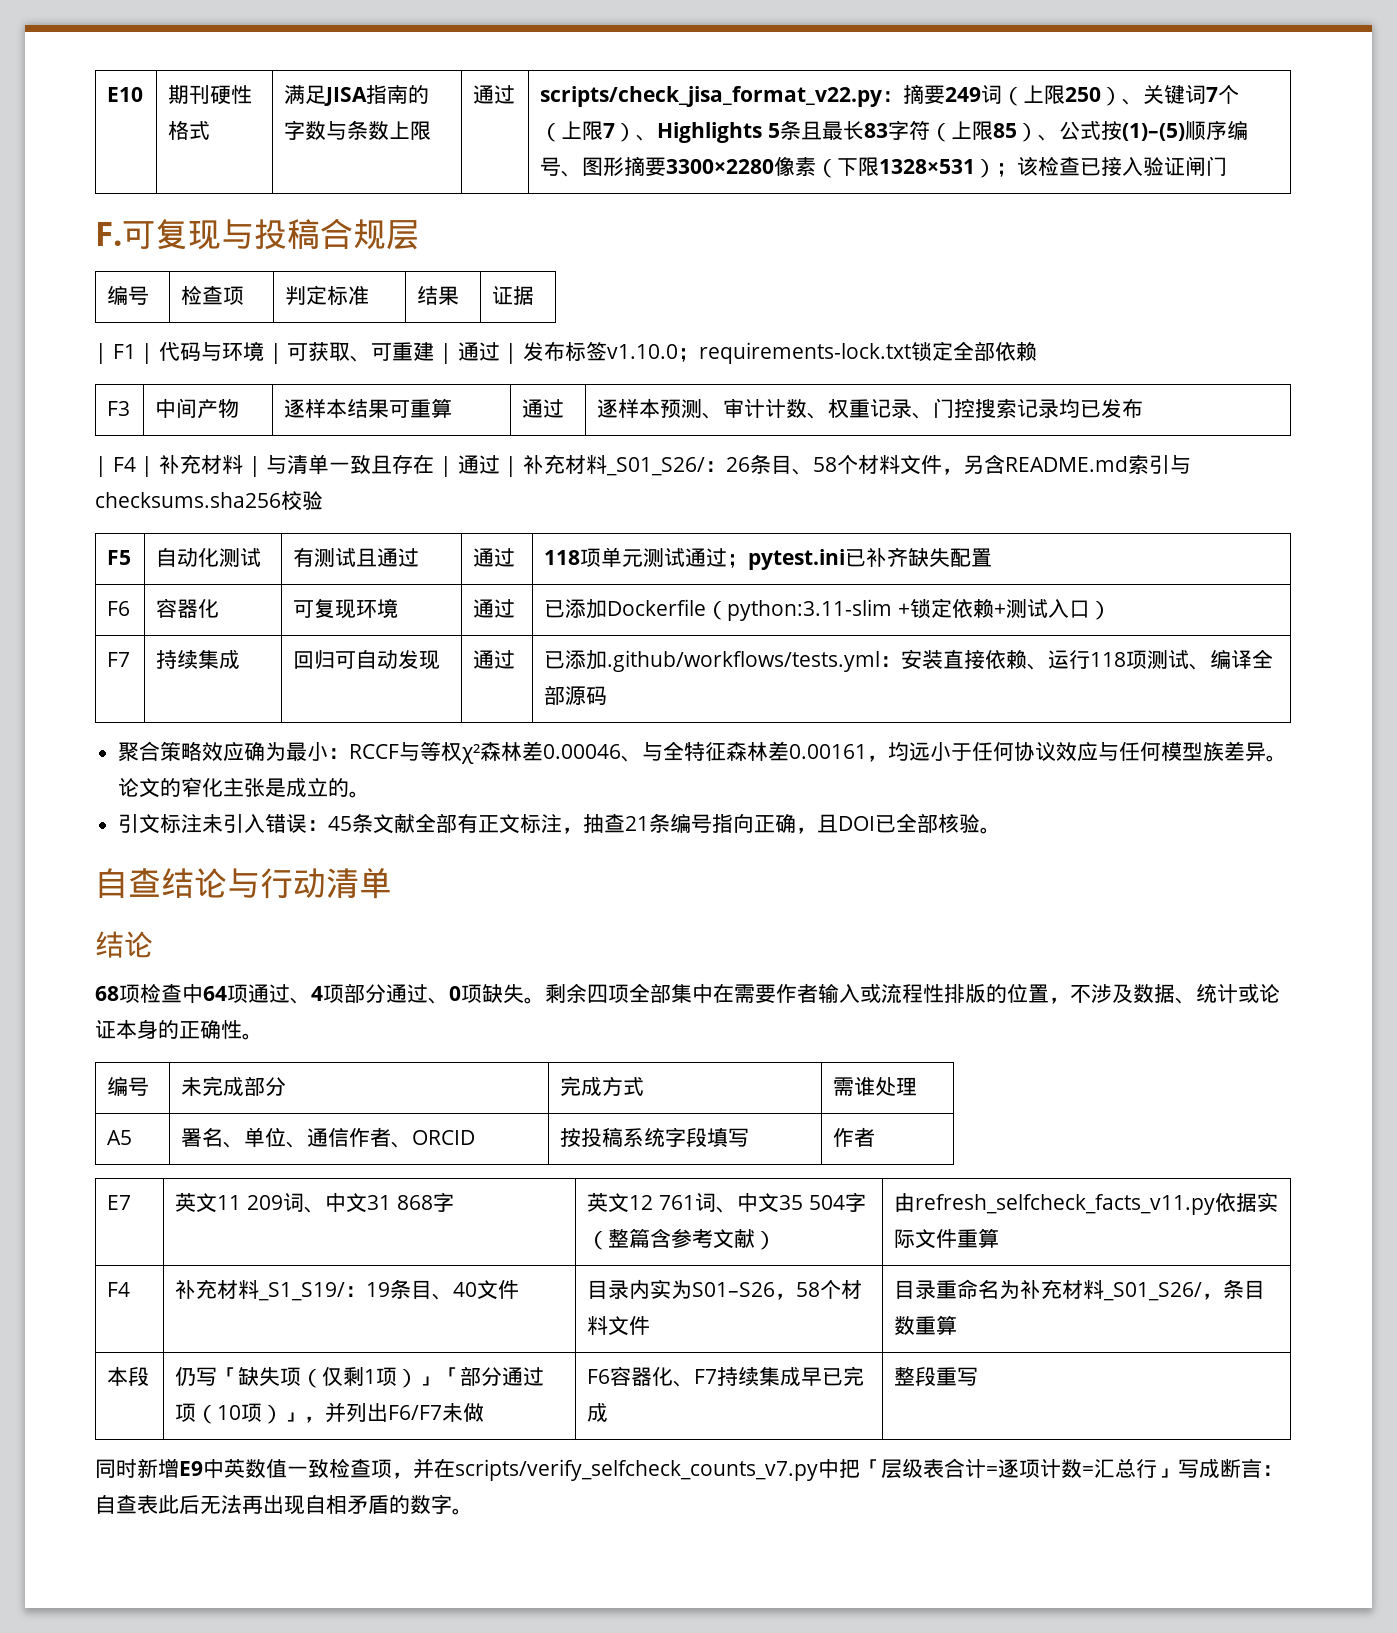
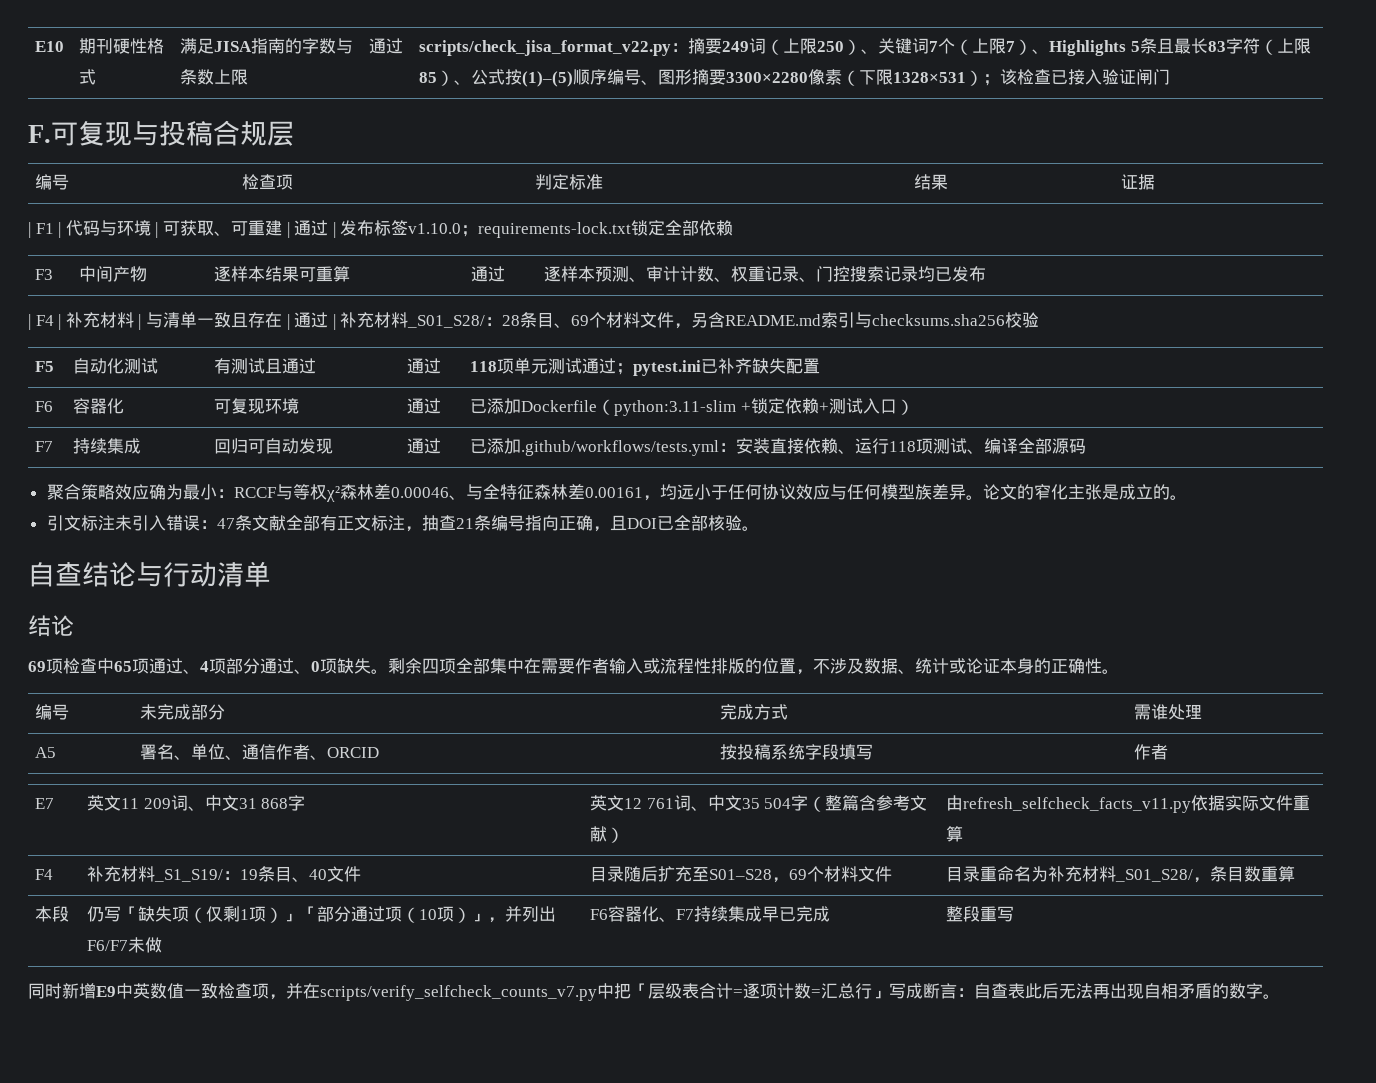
- | F4 | 补充材料 | 与清单一致且存在 | 通过 | 补充材料_S01_S26/：26条目、58个材料文件，另含README.md索引与checksums.sha256校验
+ | F4 | 补充材料 | 与清单一致且存在 | 通过 | 补充材料_S01_S28/：28条目、69个材料文件，另含README.md索引与checksums.sha256校验
- 引文标注未引入错误：45条文献全部有正文标注，抽查21条编号指向正确，且DOI已全部核验。
+ 引文标注未引入错误：47条文献全部有正文标注，抽查21条编号指向正确，且DOI已全部核验。
- 68项检查中64项通过、4项部分通过、0项缺失。
+ 69项检查中65项通过、4项部分通过、0项缺失。
- F4 | 补充材料_S1_S19/：19条目、40文件 | 目录内实为S01–S26，58个材料文件 | 目录重命名为补充材料_S01_S26/，条目数重算
+ F4 | 补充材料_S1_S19/：19条目、40文件 | 目录随后扩充至S01–S28，69个材料文件 | 目录重命名为补充材料_S01_S28/，条目数重算

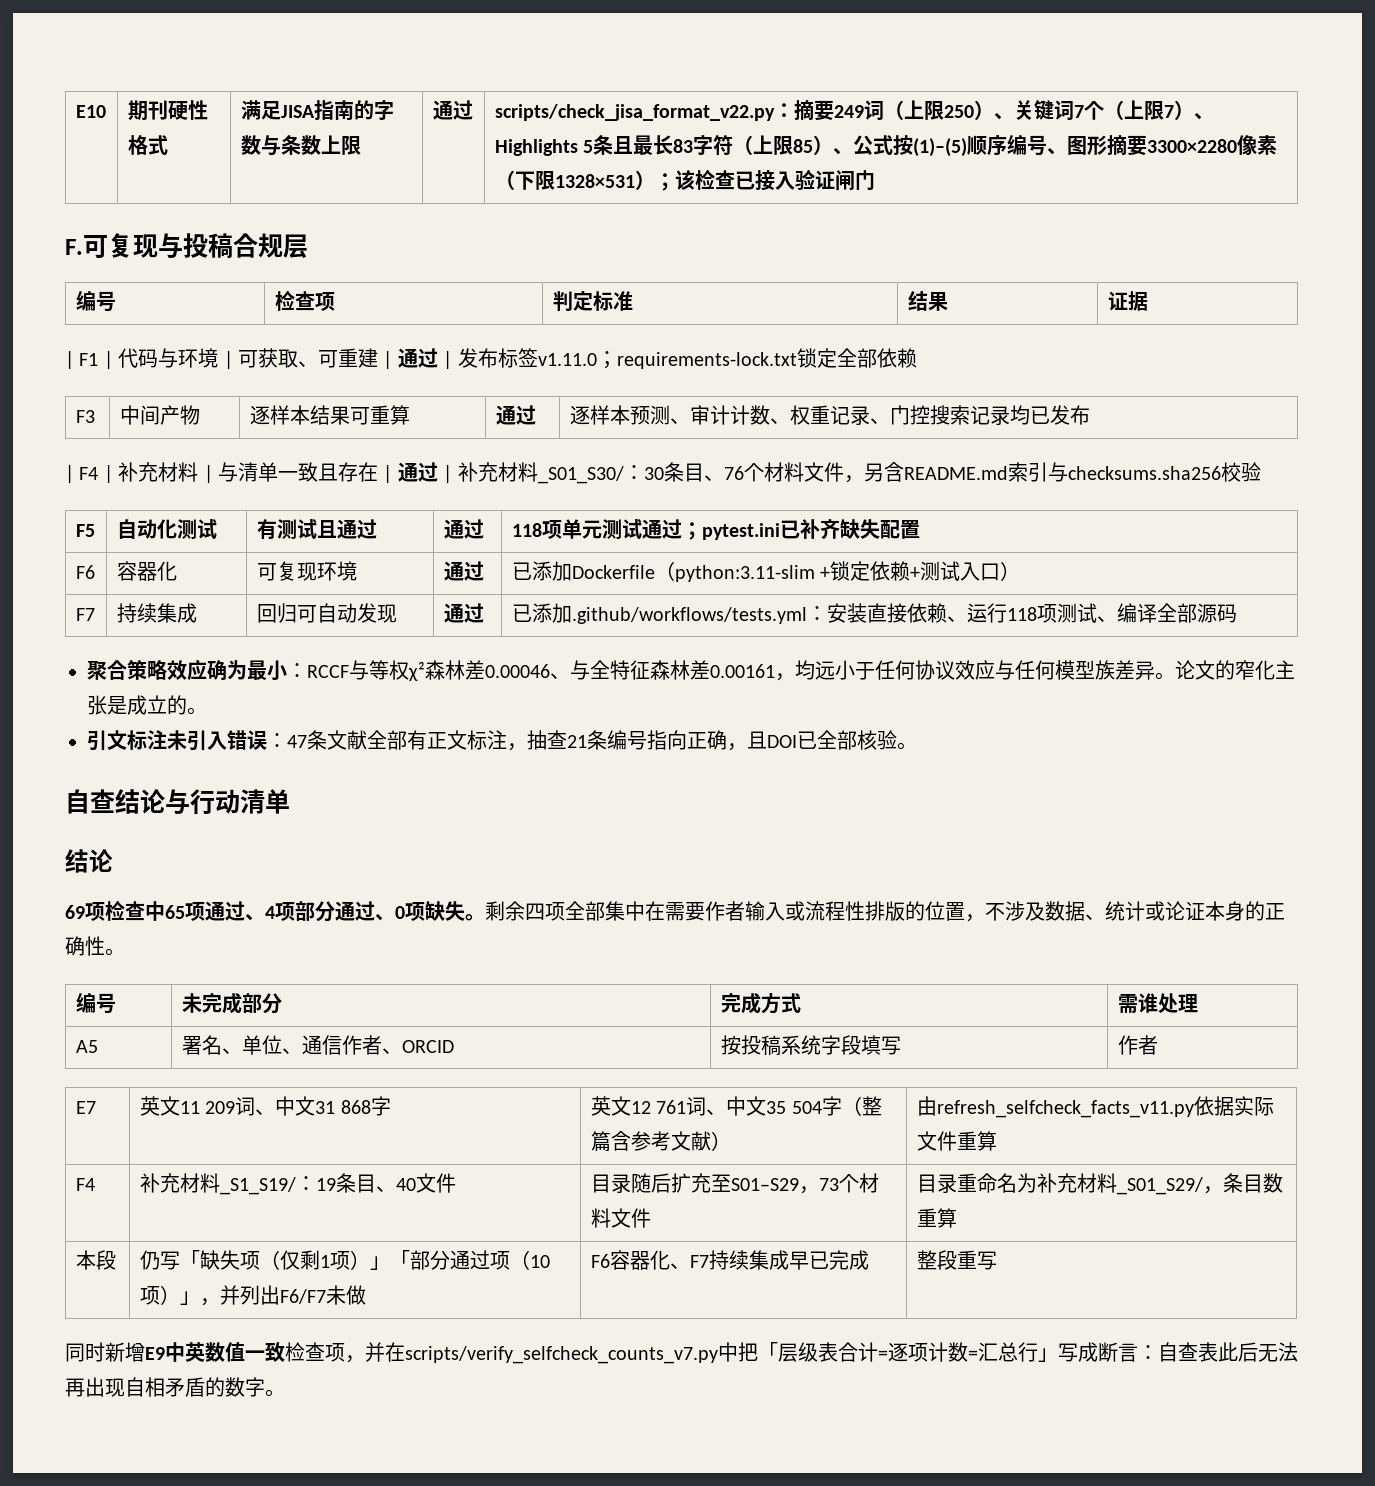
- | F1 | 代码与环境 | 可获取、可重建 | 通过 | 发布标签v1.10.0；requirements-lock.txt锁定全部依赖
+ | F1 | 代码与环境 | 可获取、可重建 | 通过 | 发布标签v1.11.0；requirements-lock.txt锁定全部依赖
- | F4 | 补充材料 | 与清单一致且存在 | 通过 | 补充材料_S01_S28/：28条目、69个材料文件，另含README.md索引与checksums.sha256校验
+ | F4 | 补充材料 | 与清单一致且存在 | 通过 | 补充材料_S01_S30/：30条目、76个材料文件，另含README.md索引与checksums.sha256校验
- F4 | 补充材料_S1_S19/：19条目、40文件 | 目录随后扩充至S01–S28，69个材料文件 | 目录重命名为补充材料_S01_S28/，条目数重算
+ F4 | 补充材料_S1_S19/：19条目、40文件 | 目录随后扩充至S01–S29，73个材料文件 | 目录重命名为补充材料_S01_S29/，条目数重算

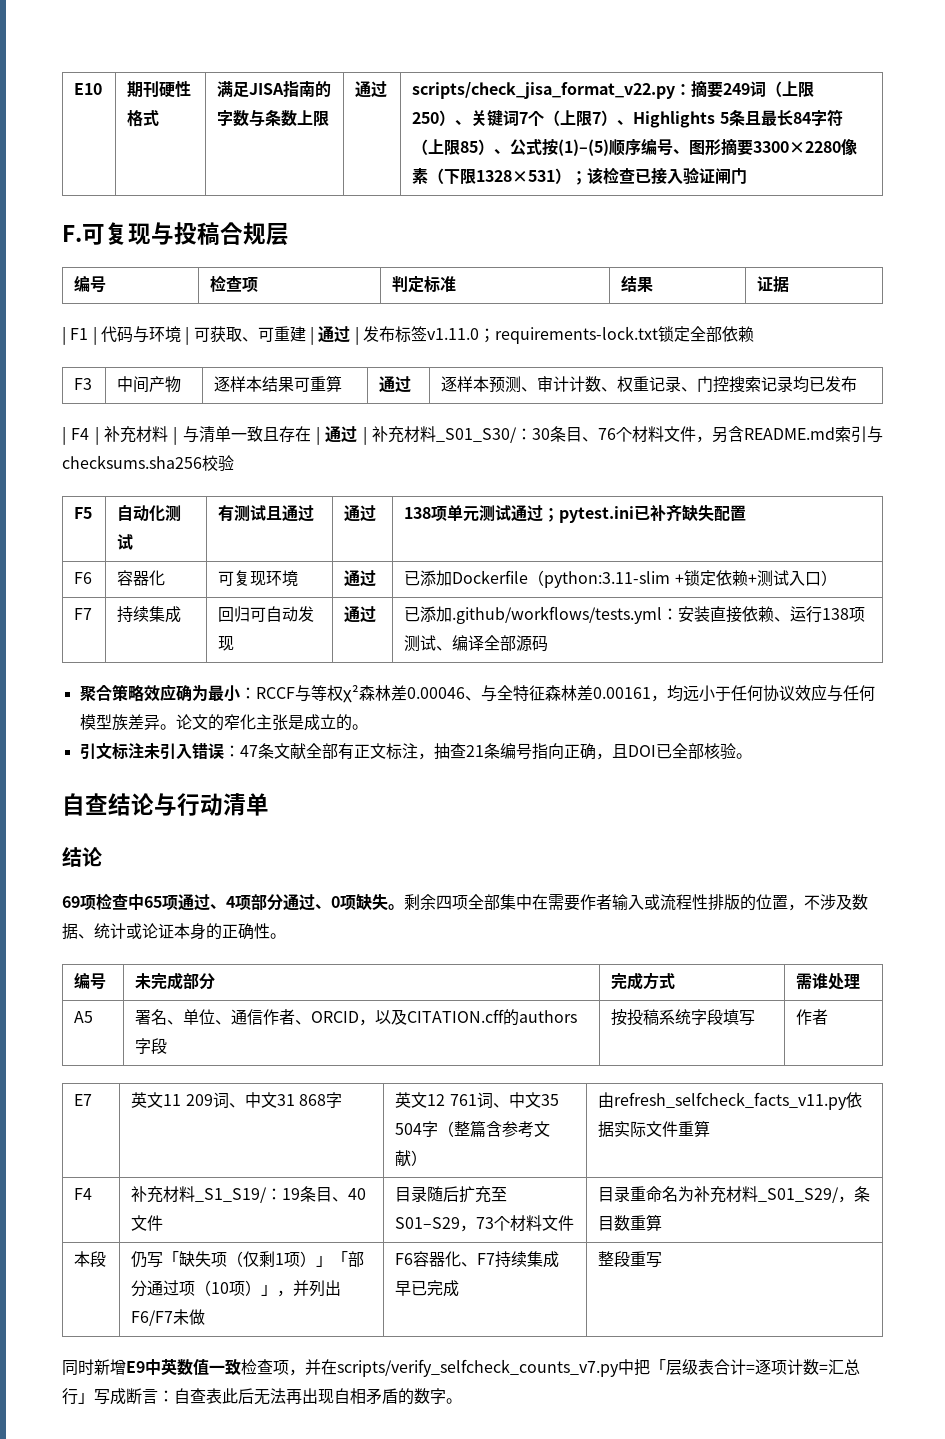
- scripts/check_jisa_format_v22.py：摘要249词（上限250）、关键词7个（上限7）、Highlights 5条且最长83字符（上限85）、公式按(1)–(5)顺序编号、图形摘要3300×2280像素（下限1328×531）；该检查已接入验证闸门
+ scripts/check_jisa_format_v22.py：摘要249词（上限250）、关键词7个（上限7）、Highlights 5条且最长84字符（上限85）、公式按(1)–(5)顺序编号、图形摘要3300×2280像素（下限1328×531）；该检查已接入验证闸门
- F5 | 自动化测试 | 有测试且通过 | 通过 | 118项单元测试通过；pytest.ini已补齐缺失配置
+ F5 | 自动化测试 | 有测试且通过 | 通过 | 138项单元测试通过；pytest.ini已补齐缺失配置
- F7 | 持续集成 | 回归可自动发现 | 通过 | 已添加.github/workflows/tests.yml：安装直接依赖、运行118项测试、编译全部源码
+ F7 | 持续集成 | 回归可自动发现 | 通过 | 已添加.github/workflows/tests.yml：安装直接依赖、运行138项测试、编译全部源码
- A5 | 署名、单位、通信作者、ORCID | 按投稿系统字段填写 | 作者
+ A5 | 署名、单位、通信作者、ORCID，以及CITATION.cff的authors字段 | 按投稿系统字段填写 | 作者

